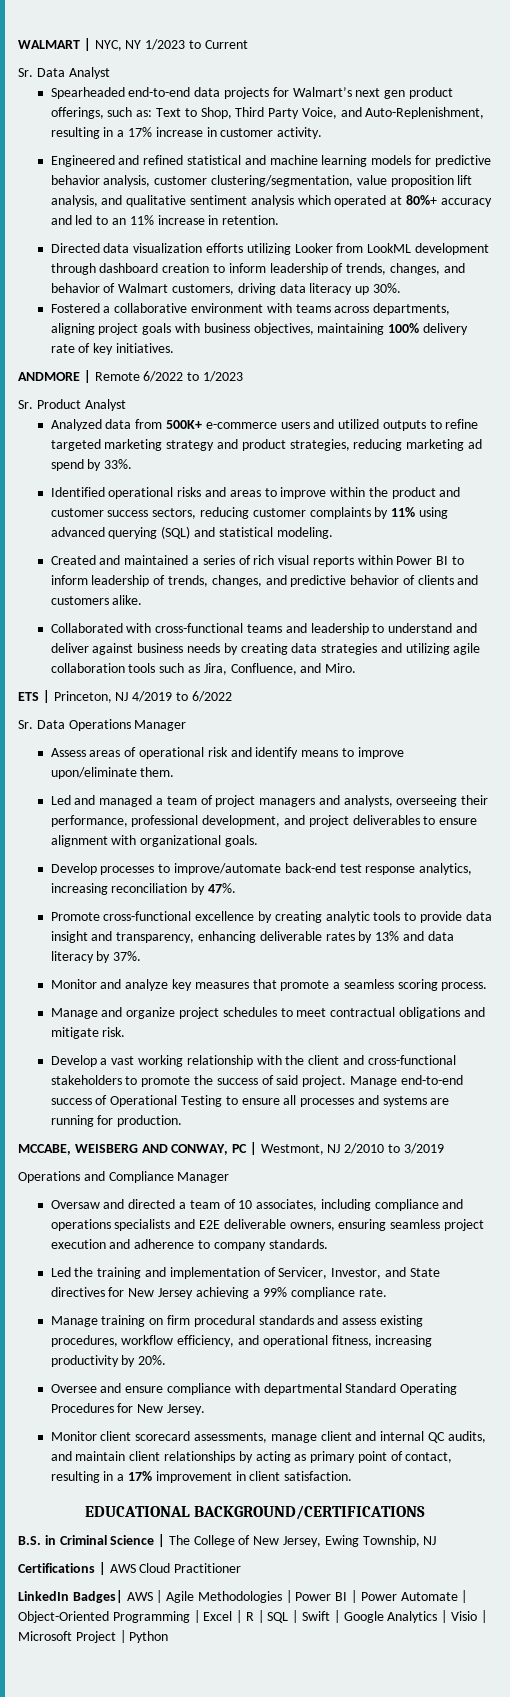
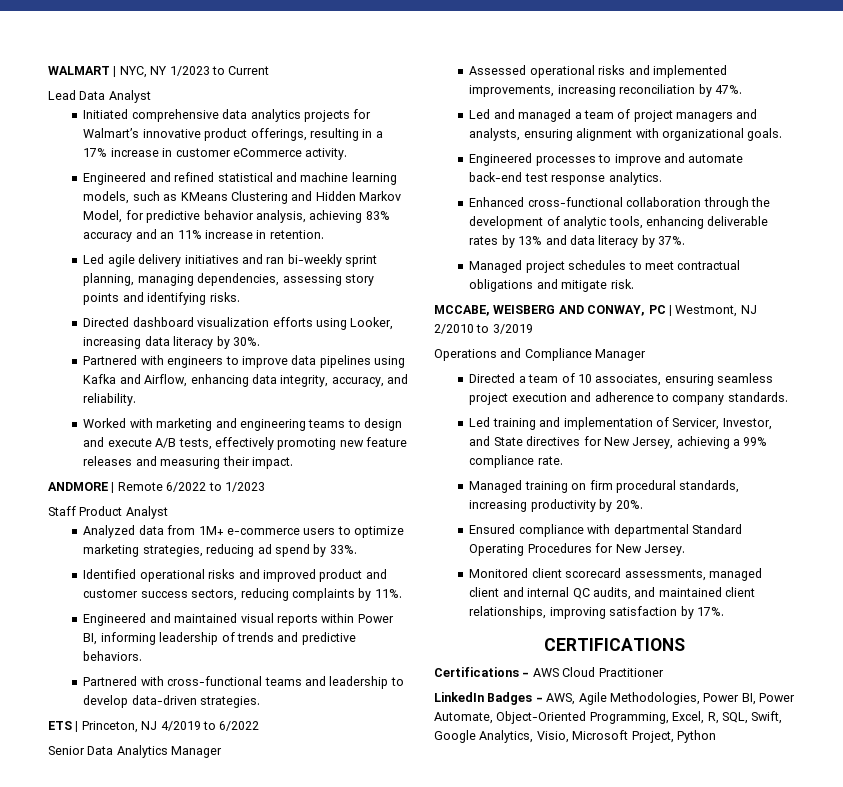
- Sr. Data Analyst
+ Lead Data Analyst
- Spearheaded end-to-end data projects for Walmart’s next gen product offerings, such as: Text to Shop, Third Party Voice, and Auto-Replenishment, resulting in a 17% increase in customer activity.
+ Initiated comprehensive data analytics projects for Walmart’s innovative product offerings, resulting in a 17% increase in customer eCommerce activity.
- Engineered and refined statistical and machine learning models for predictive behavior analysis, customer clustering/segmentation, value proposition lift analysis, and qualitative sentiment analysis which operated at 80%+ accuracy and led to an 11% increase in retention.
+ Engineered and refined statistical and machine learning models, such as KMeans Clustering and Hidden Markov Model, for predictive behavior analysis, achieving 83% accuracy and an 11% increase in retention.
- Directed data visualization efforts utilizing Looker from LookML development through dashboard creation to inform leadership of trends, changes, and behavior of Walmart customers, driving data literacy up 30%.
+ Led agile delivery initiatives and ran bi-weekly sprint planning, managing dependencies, assessing story points and identifying risks.
+ Directed dashboard visualization efforts using Looker, increasing data literacy by 30%.
- Fostered a collaborative environment with teams across departments, aligning project goals with business objectives, maintaining 100% delivery rate of key initiatives.
+ Partnered with engineers to improve data pipelines using Kafka and Airflow, enhancing data integrity, accuracy, and reliability.
+ Worked with marketing and engineering teams to design and execute A/B tests, effectively promoting new feature releases and measuring their impact.
- Sr. Product Analyst
+ Staff Product Analyst
- Analyzed data from 500K+ e-commerce users and utilized outputs to refine targeted marketing strategy and product strategies, reducing marketing ad spend by 33%.
+ Analyzed data from 1M+ e-commerce users to optimize marketing strategies, reducing ad spend by 33%.
- Identified operational risks and areas to improve within the product and customer success sectors, reducing customer complaints by 11% using advanced querying (SQL) and statistical modeling.
- Created and maintained a series of rich visual reports within Power BI to inform leadership of trends, changes, and predictive behavior of clients and customers alike.
- Collaborated with cross-functional teams and leadership to understand and deliver against business needs by creating data strategies and utilizing agile collaboration tools such as Jira, Confluence, and Miro.
+ Identified operational risks and improved product and customer success sectors, reducing complaints by 11%.
+ Engineered and maintained visual reports within Power BI, informing leadership of trends and predictive behaviors.
+ Partnered with cross-functional teams and leadership to develop data-driven strategies.
- Sr. Data Operations Manager
- Assess areas of operational risk and identify means to improve upon/eliminate them.
+ Senior Data Analytics Manager
+ Assessed operational risks and implemented improvements, increasing reconciliation by 47%.
- Led and managed a team of project managers and analysts, overseeing their performance, professional development, and project deliverables to ensure alignment with organizational goals.
+ Led and managed a team of project managers and analysts, ensuring alignment with organizational goals.
- Develop processes to improve/automate back-end test response analytics, increasing reconciliation by 47%.
- Promote cross-functional excellence by creating analytic tools to provide data insight and transparency, enhancing deliverable rates by 13% and data literacy by 37%.
+ Engineered processes to improve and automate back-end test response analytics.
+ Enhanced cross-functional collaboration through the development of analytic tools, enhancing deliverable rates by 13% and data literacy by 37%.
- Monitor and analyze key measures that promote a seamless scoring process.
- Manage and organize project schedules to meet contractual obligations and mitigate risk.
+ Managed project schedules to meet contractual obligations and mitigate risk.
- Develop a vast working relationship with the client and cross-functional stakeholders to promote the success of said project. Manage end-to-end success of Operational Testing to ensure all processes and systems are running for production.
- Oversaw and directed a team of 10 associates, including compliance and operations specialists and E2E deliverable owners, ensuring seamless project execution and adherence to company standards.
+ Directed a team of 10 associates, ensuring seamless project execution and adherence to company standards.
- Led the training and implementation of Servicer, Investor, and State directives for New Jersey achieving a 99% compliance rate.
+ Led training and implementation of Servicer, Investor, and State directives for New Jersey, achieving a 99% compliance rate.
- Manage training on firm procedural standards and assess existing procedures, workflow efficiency, and operational fitness, increasing productivity by 20%.
+ Managed training on firm procedural standards, increasing productivity by 20%.
- Oversee and ensure compliance with departmental Standard Operating Procedures for New Jersey.
+ Ensured compliance with departmental Standard Operating Procedures for New Jersey.
- Monitor client scorecard assessments, manage client and internal QC audits, and maintain client relationships by acting as primary point of contact, resulting in a 17% improvement in client satisfaction.
- EDUCATIONAL BACKGROUND/CERTIFICATIONS
- B.S. in Criminal Science | The College of New Jersey, Ewing Township, NJ
+ Monitored client scorecard assessments, managed client and internal QC audits, and maintained client relationships, improving satisfaction by 17%.
+ CERTIFICATIONS
- Certifications | AWS Cloud Practitioner
+ Certifications - AWS Cloud Practitioner
- LinkedIn Badges| AWS | Agile Methodologies | Power BI | Power Automate | Object-Oriented Programming | Excel | R | SQL | Swift | Google Analytics | Visio | Microsoft Project | Python
+ LinkedIn Badges - AWS, Agile Methodologies, Power BI, Power Automate, Object-Oriented Programming, Excel, R, SQL, Swift, Google Analytics, Visio, Microsoft Project, Python

